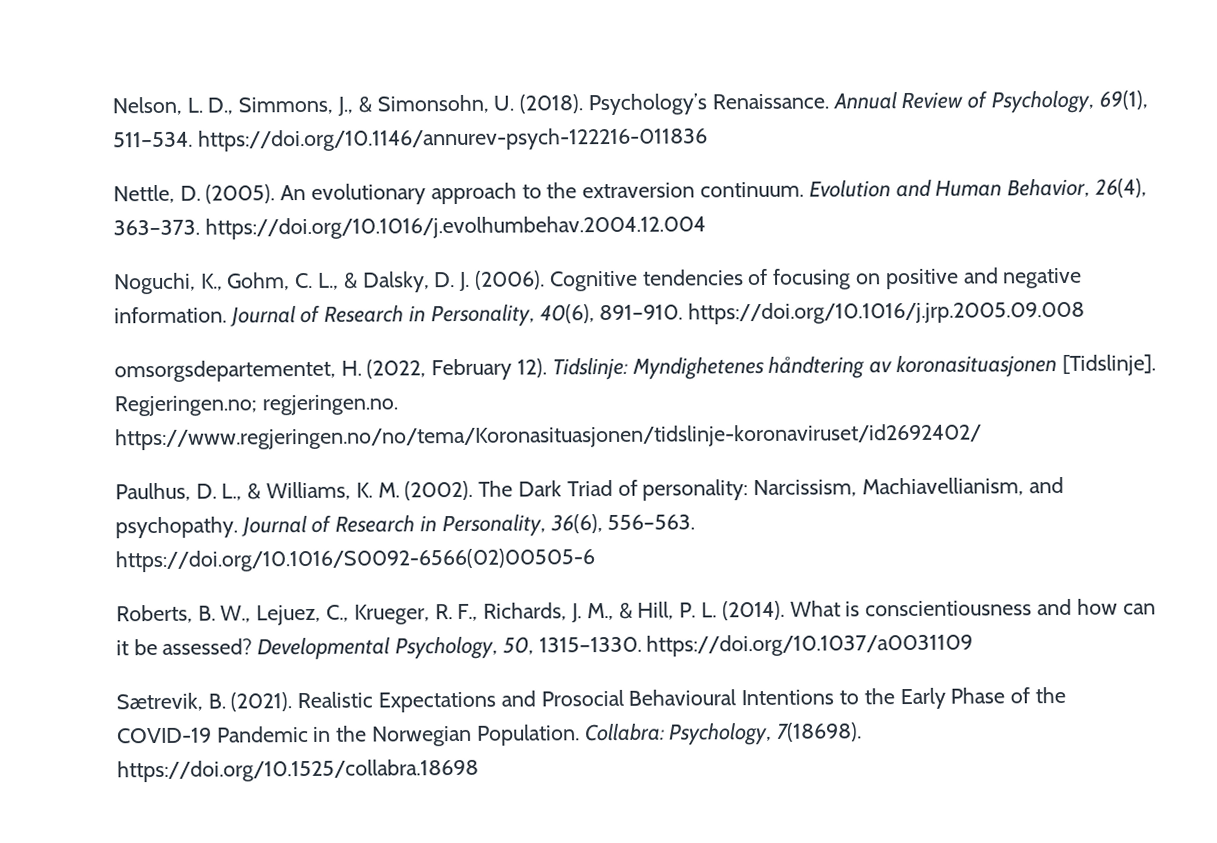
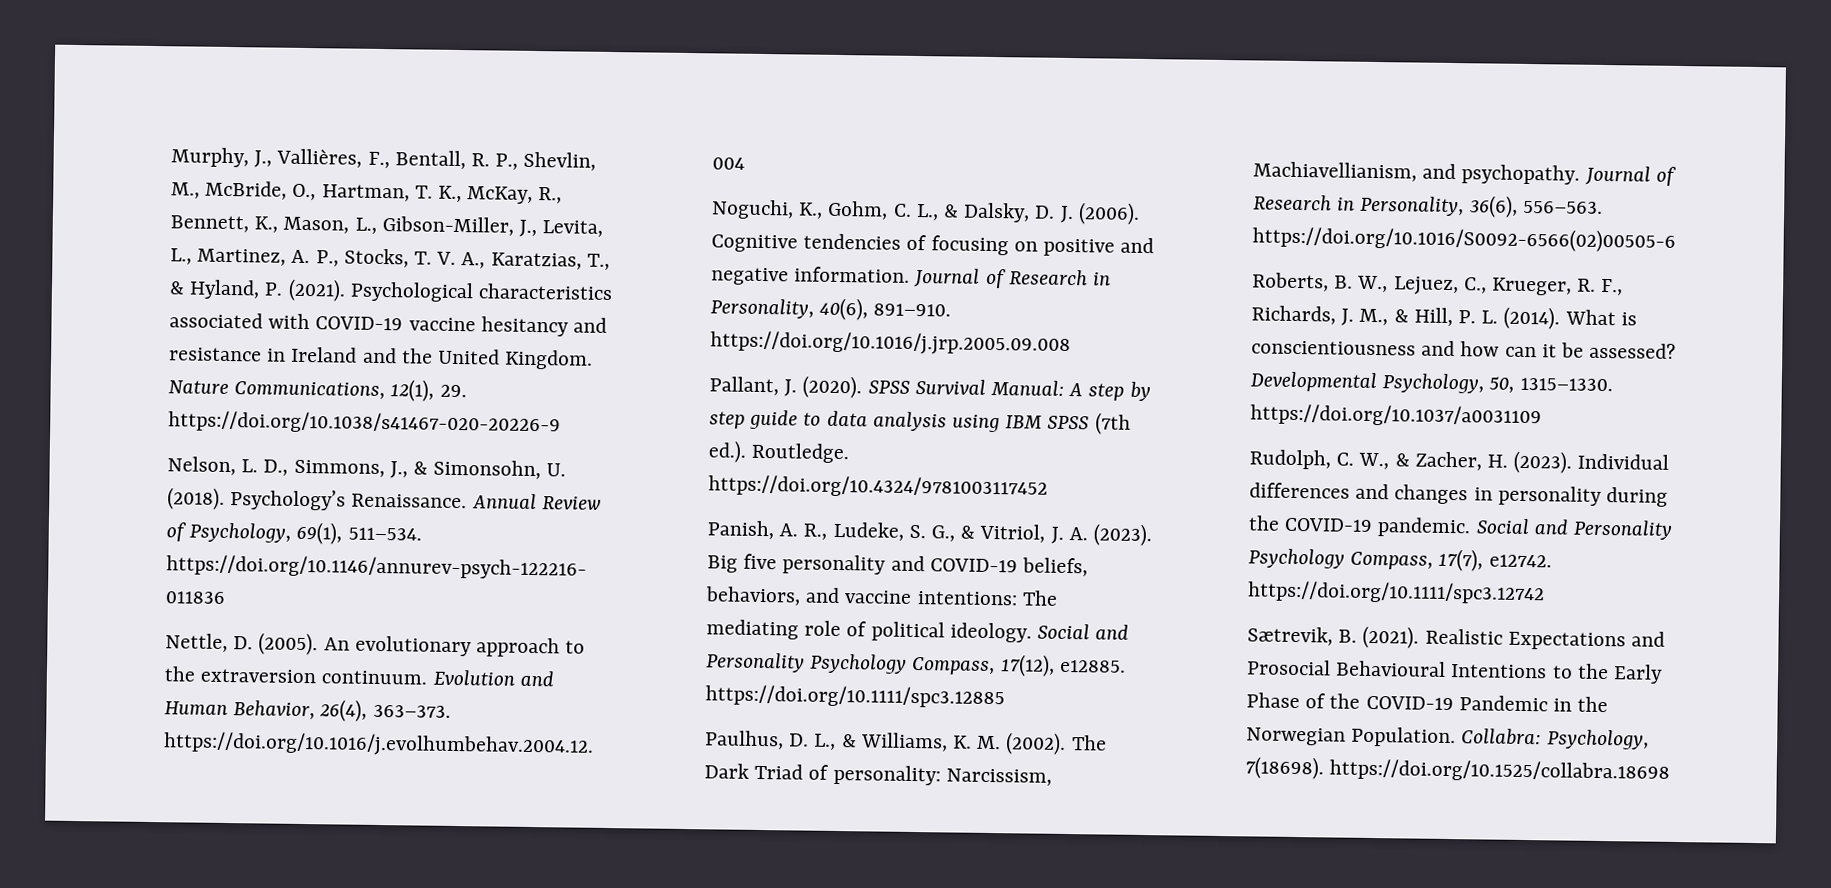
+ Murphy, J., Vallières, F., Bentall, R. P., Shevlin, M., McBride, O., Hartman, T. K., McKay, R., Bennett, K., Mason, L., Gibson-Miller, J., Levita, L., Martinez, A. P., Stocks, T. V. A., Karatzias, T., & Hyland, P. (2021). Psychological characteristics associated with COVID-19 vaccine hesitancy and resistance in Ireland and the United Kingdom. Nature Communications, 12(1), 29. https://doi.org/10.1038/s41467-020-20226-9
- omsorgsdepartementet, H. (2022, February 12). Tidslinje: Myndighetenes håndtering av koronasituasjonen [Tidslinje]. Regjeringen.no; regjeringen.no. https://www.regjeringen.no/no/tema/Koronasituasjonen/tidslinje-koronaviruset/id2692402/
+ Pallant, J. (2020). SPSS Survival Manual: A step by step guide to data analysis using IBM SPSS (7th ed.). Routledge. https://doi.org/10.4324/9781003117452
+ Panish, A. R., Ludeke, S. G., & Vitriol, J. A. (2023). Big five personality and COVID-19 beliefs, behaviors, and vaccine intentions: The mediating role of political ideology. Social and Personality Psychology Compass, 17(12), e12885. https://doi.org/10.1111/spc3.12885
+ Rudolph, C. W., & Zacher, H. (2023). Individual differences and changes in personality during the COVID-19 pandemic. Social and Personality Psychology Compass, 17(7), e12742. https://doi.org/10.1111/spc3.12742

